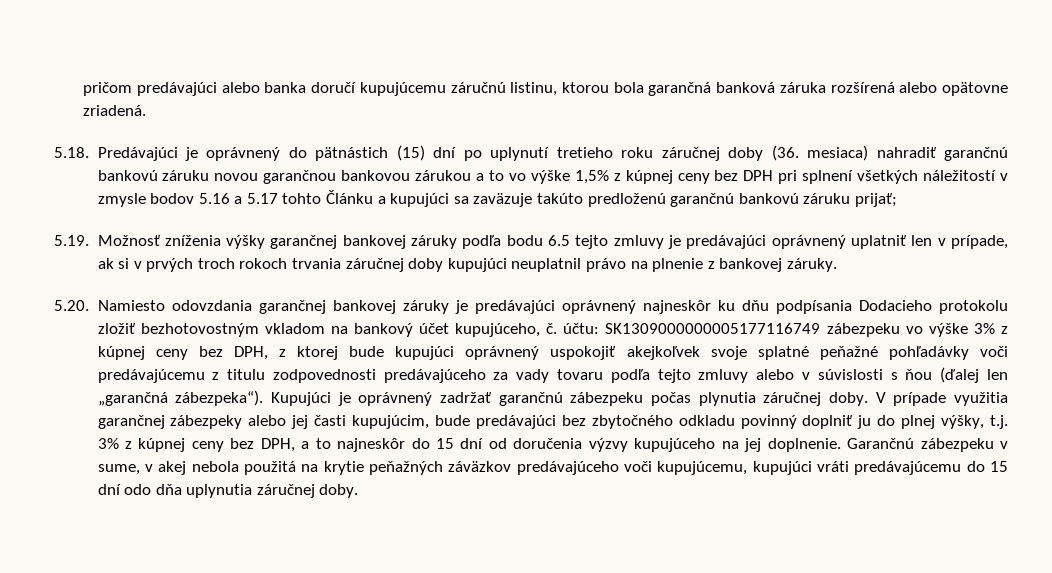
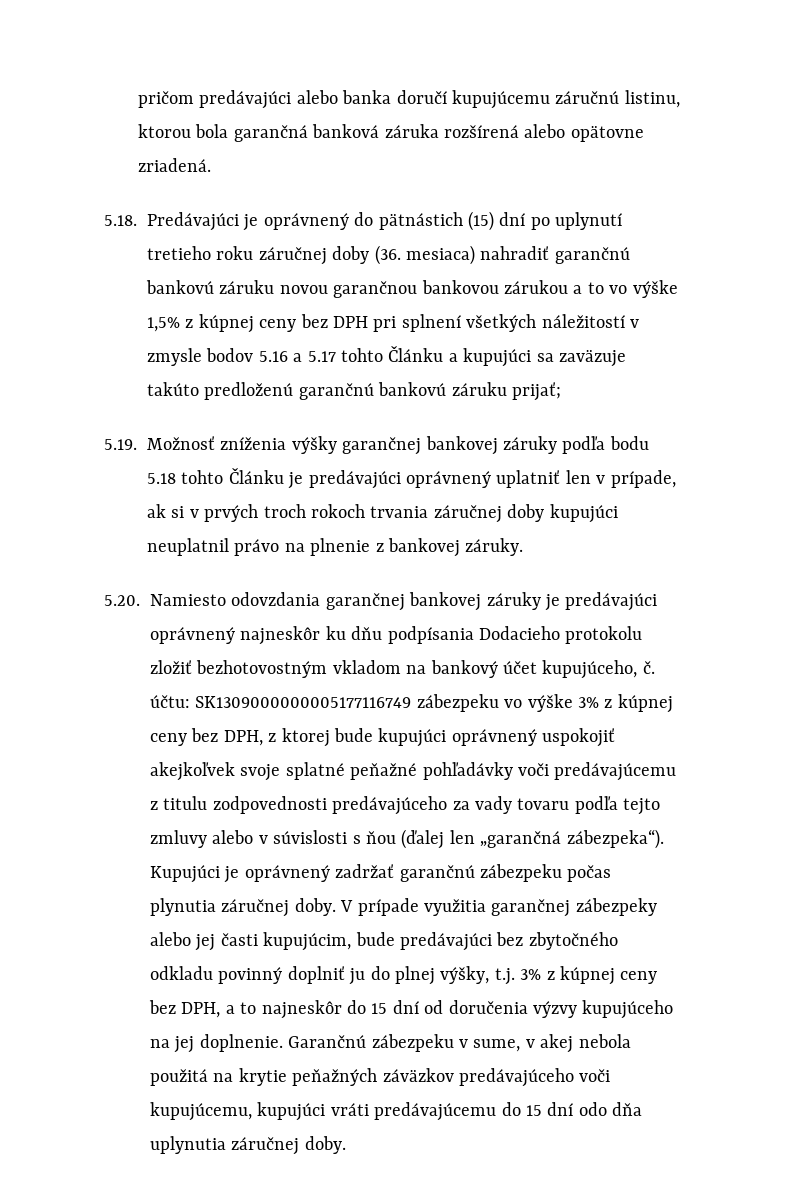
- 5.19. Možnosť zníženia výšky garančnej bankovej záruky podľa bodu 6.5 tejto zmluvy je predávajúci oprávnený uplatniť len v prípade, ak si v prvých troch rokoch trvania záručnej doby kupujúci neuplatnil právo na plnenie z bankovej záruky.
+ 5.19. Možnosť zníženia výšky garančnej bankovej záruky podľa bodu 5.18 tohto Článku je predávajúci oprávnený uplatniť len v prípade, ak si v prvých troch rokoch trvania záručnej doby kupujúci neuplatnil právo na plnenie z bankovej záruky.

